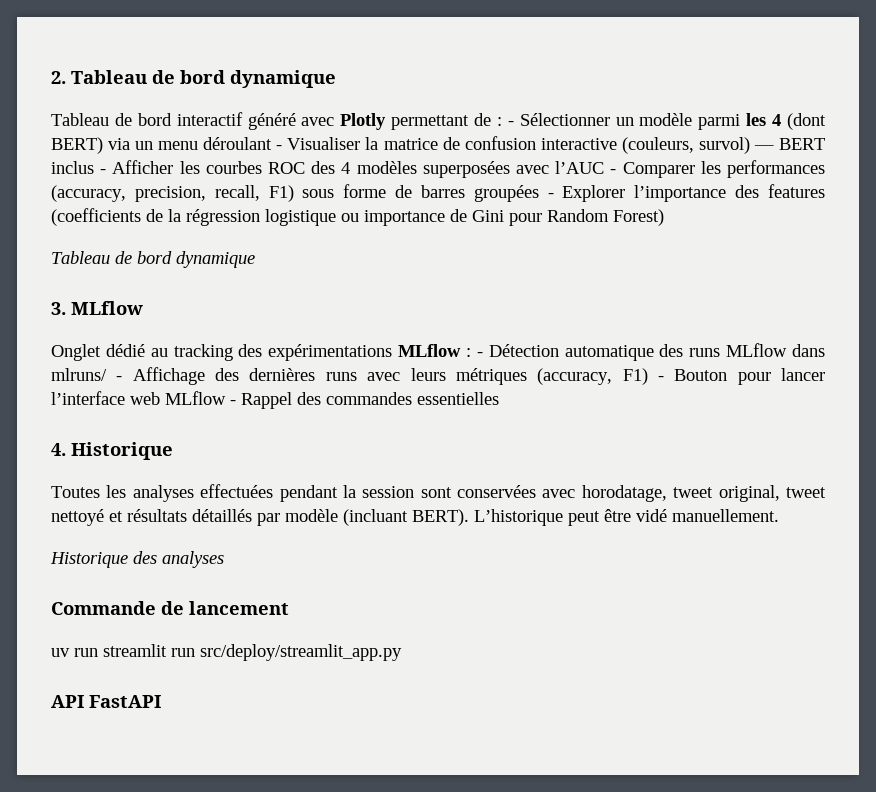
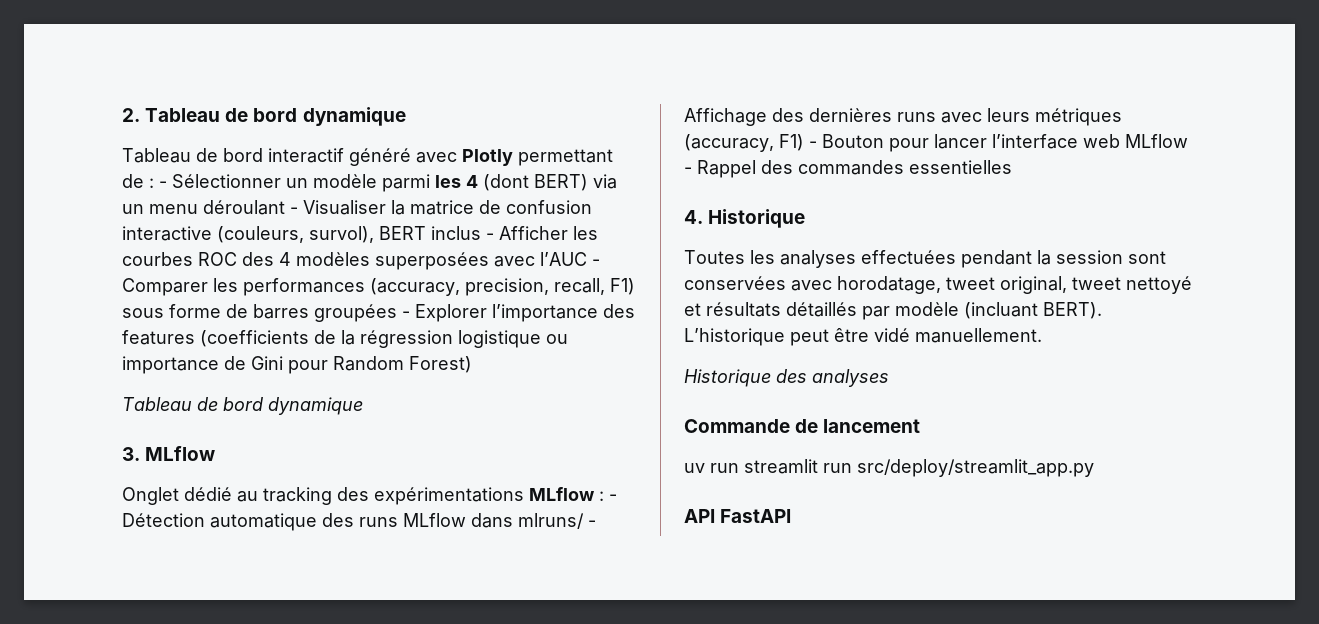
- - Sélectionner un modèle parmi les 4 (dont BERT) via un menu déroulant - Visualiser la matrice de confusion interactive (couleurs, survol) — BERT inclus - Afficher les courbes ROC des 4 modèles superposées avec l’AUC - Comparer les performances (accuracy, precision, recall, F1) sous forme de barres groupées - Explorer l’importance des features (coefficients de la régression logistique ou importance de Gini pour Random Forest)
+ - Sélectionner un modèle parmi les 4 (dont BERT) via un menu déroulant - Visualiser la matrice de confusion interactive (couleurs, survol), BERT inclus - Afficher les courbes ROC des 4 modèles superposées avec l’AUC - Comparer les performances (accuracy, precision, recall, F1) sous forme de barres groupées - Explorer l’importance des features (coefficients de la régression logistique ou importance de Gini pour Random Forest)

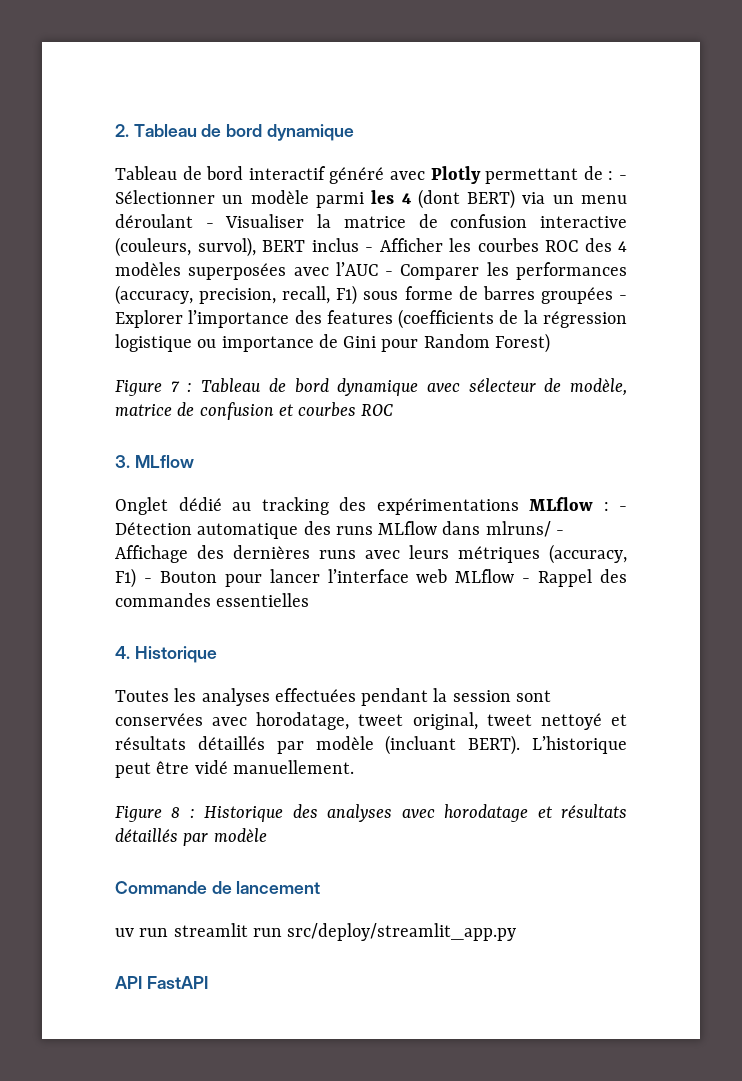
  - Sélectionner un modèle parmi les 4 (dont BERT) via un menu déroulant - Visualiser la matrice de confusion interactive (couleurs, survol), BERT inclus - Afficher les courbes ROC des 4 modèles superposées avec l’AUC - Comparer les performances (accuracy, precision, recall, F1) sous forme de barres groupées - Explorer l’importance des features (coefficients de la régression logistique ou importance de Gini pour Random Forest)
- Tableau de bord dynamique
+ Figure 7 : Tableau de bord dynamique avec sélecteur de modèle, matrice de confusion et courbes ROC
- Historique des analyses
+ Figure 8 : Historique des analyses avec horodatage et résultats détaillés par modèle

